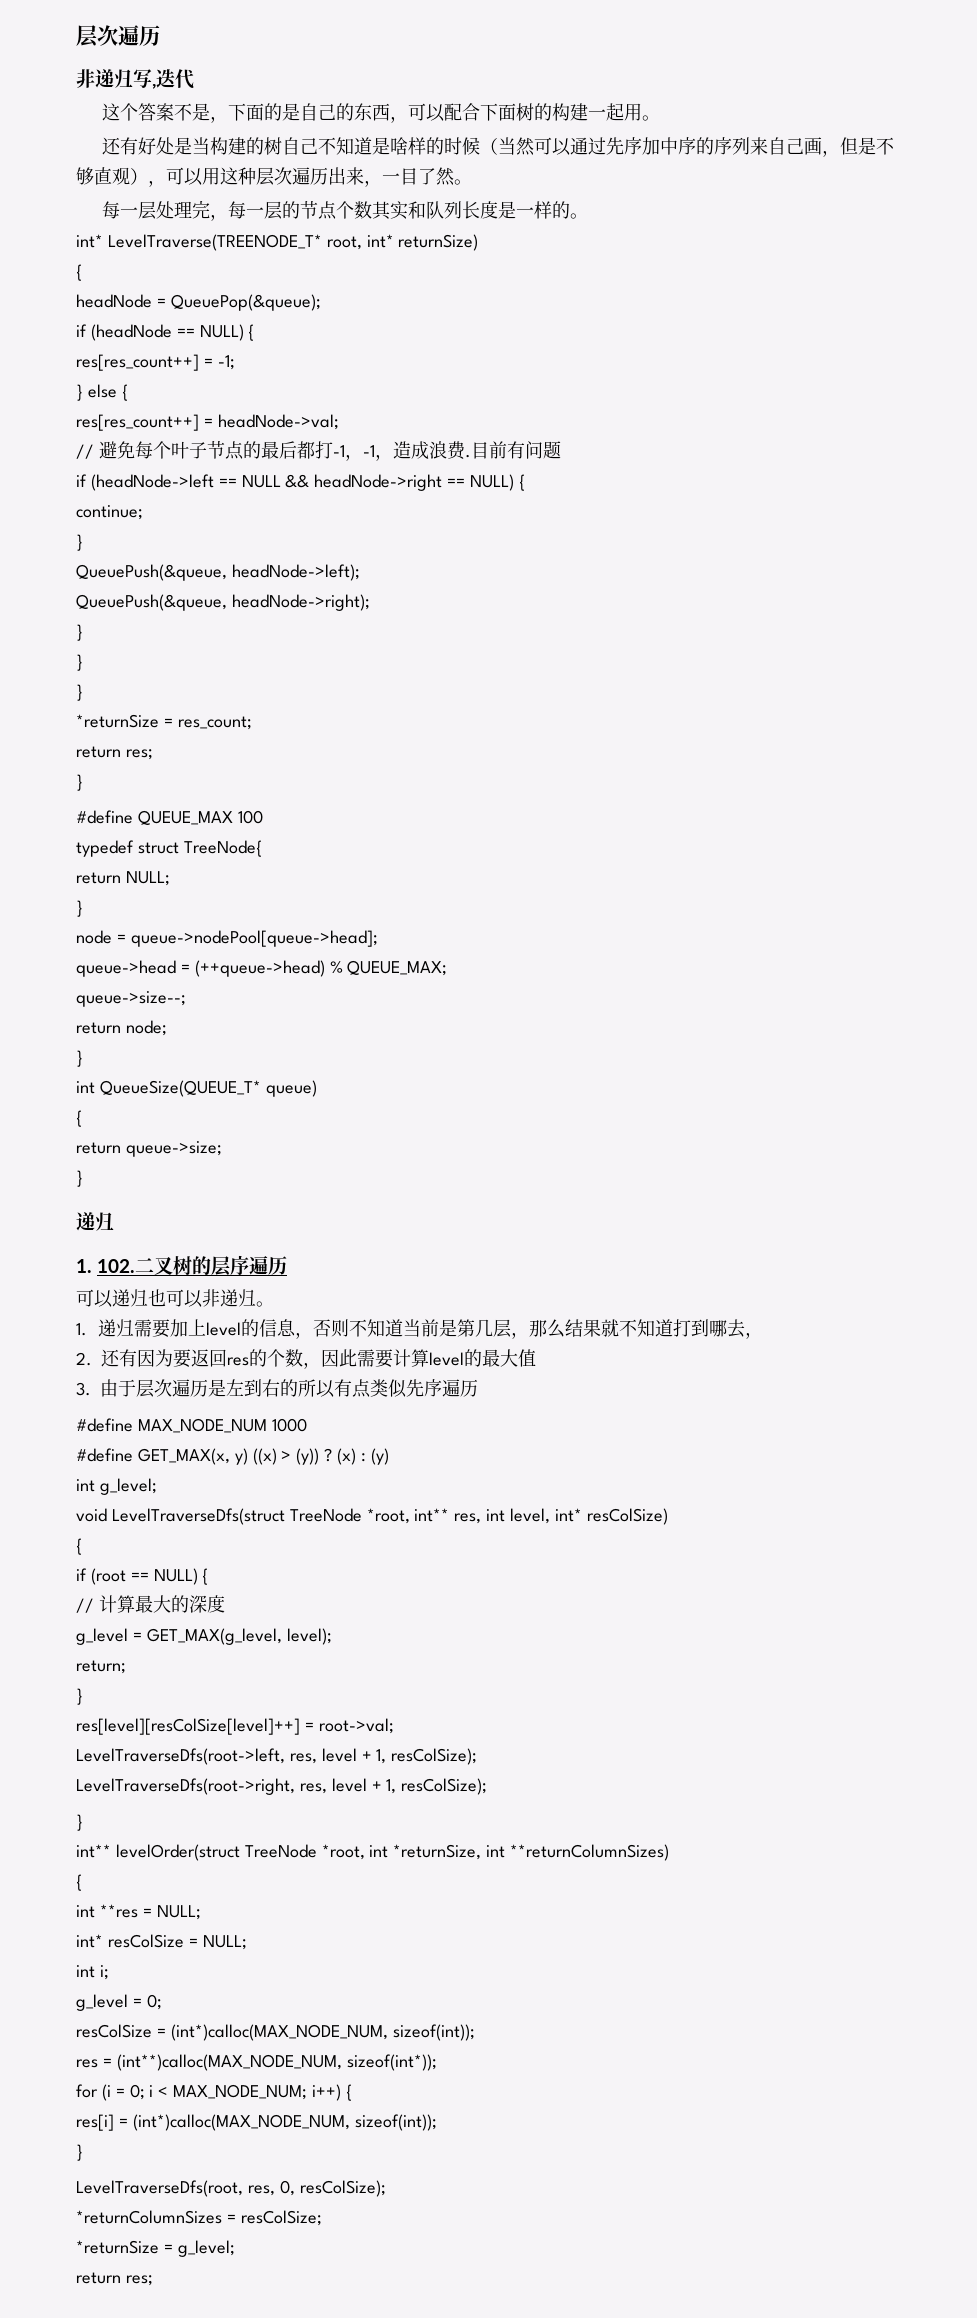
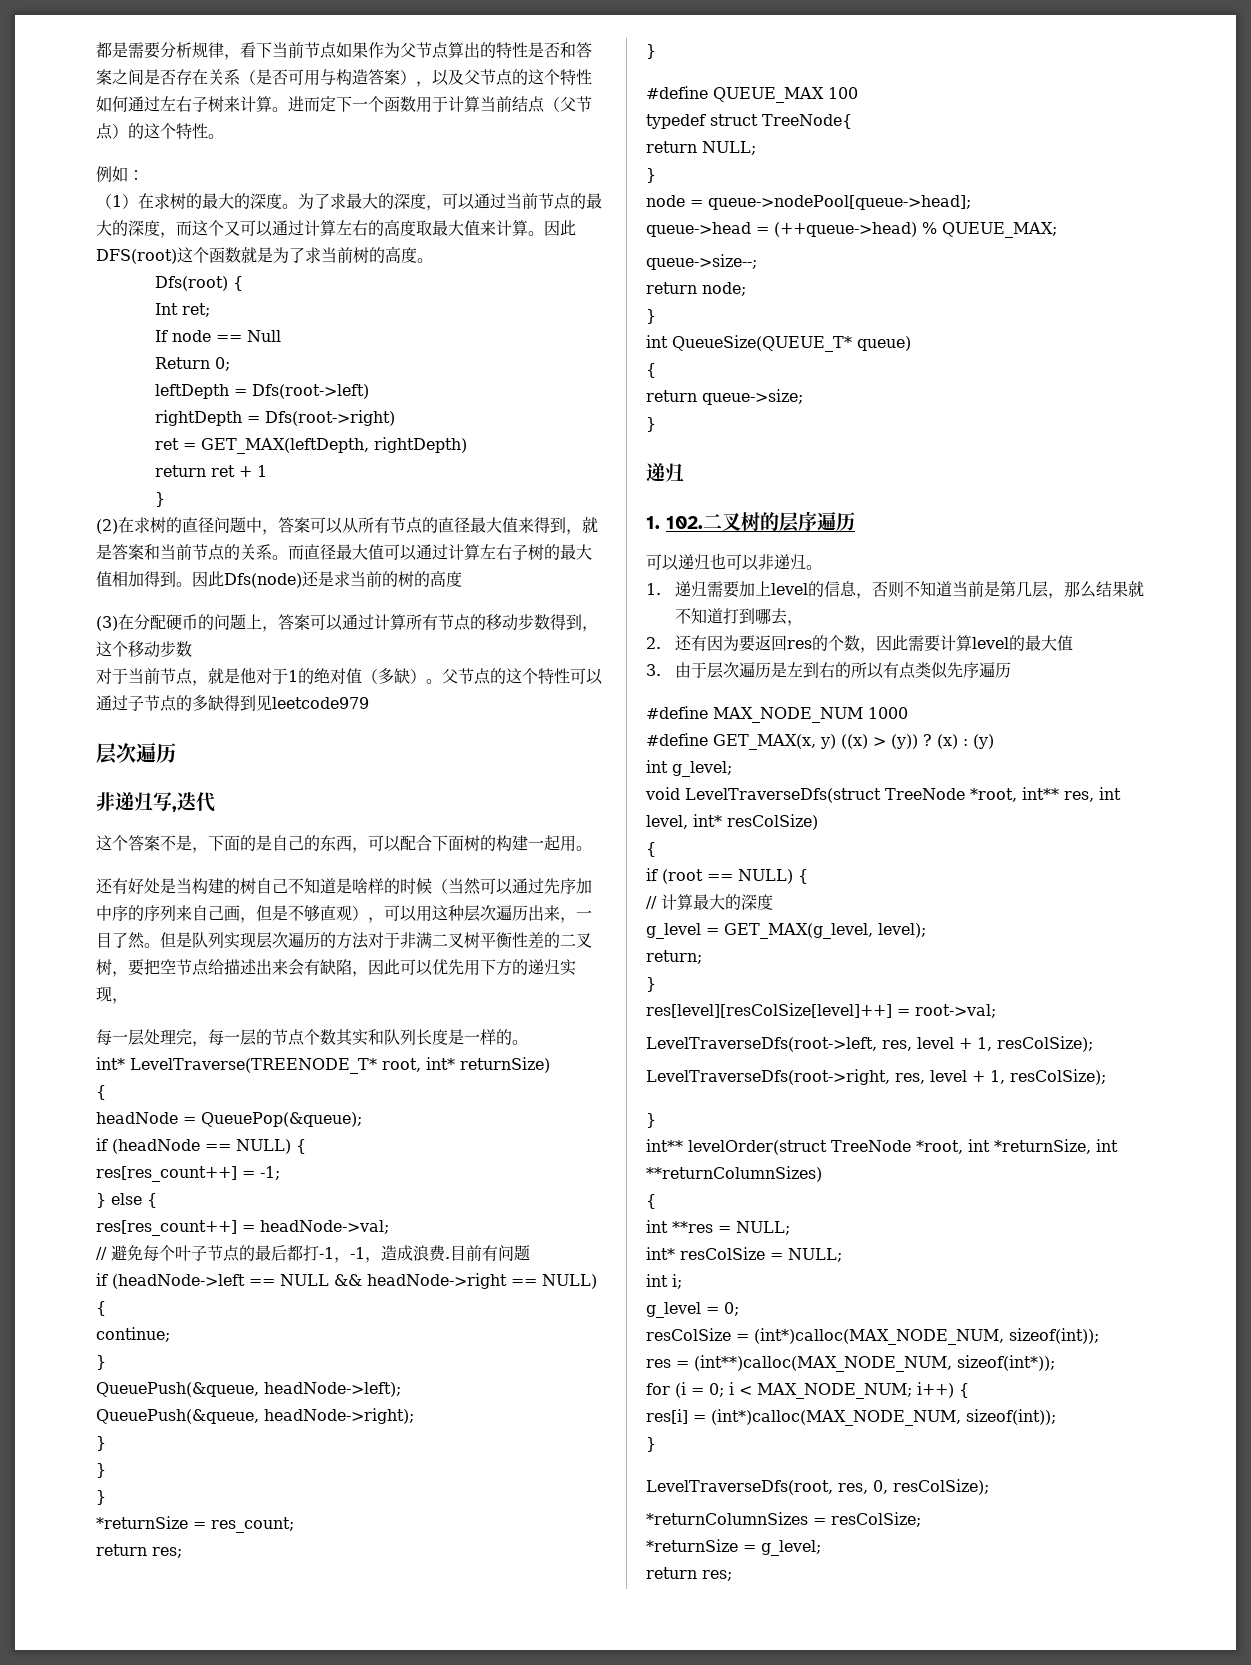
+ 都是需要分析规律，看下当前节点如果作为父节点算出的特性是否和答案之间是否存在关系（是否可用与构造答案），以及父节点的这个特性如何通过左右子树来计算。进而定下一个函数用于计算当前结点（父节点）的这个特性。
+ 例如：
+ （1）在求树的最大的深度。为了求最大的深度，可以通过当前节点的最大的深度，而这个又可以通过计算左右的高度取最大值来计算。因此DFS(root)这个函数就是为了求当前树的高度。
+ Dfs(root) {
+ Int ret;
+ If node == Null
+ Return 0;
+ leftDepth = Dfs(root->left)
+ rightDepth = Dfs(root->right)
+ ret = GET_MAX(leftDepth, rightDepth)
+ return ret + 1
+ }
+ (2)在求树的直径问题中，答案可以从所有节点的直径最大值来得到，就是答案和当前节点的关系。而直径最大值可以通过计算左右子树的最大值相加得到。因此Dfs(node)还是求当前的树的高度
+ (3)在分配硬币的问题上，答案可以通过计算所有节点的移动步数得到，这个移动步数
+ 对于当前节点，就是他对于1的绝对值（多缺）。父节点的这个特性可以通过子节点的多缺得到见leetcode979
+ 但是队列实现层次遍历的方法对于非满二叉树平衡性差的二叉树，要把空节点给描述出来会有缺陷，因此可以优先用下方的递归实现，

